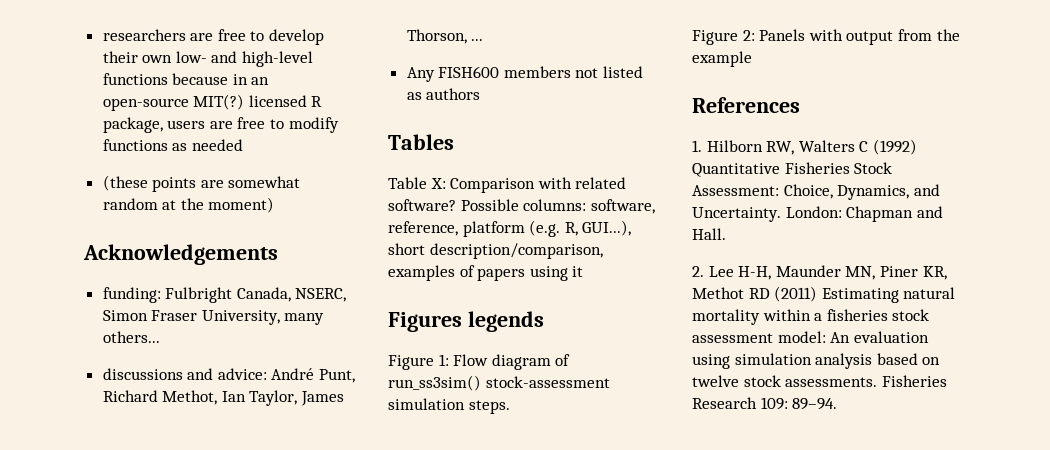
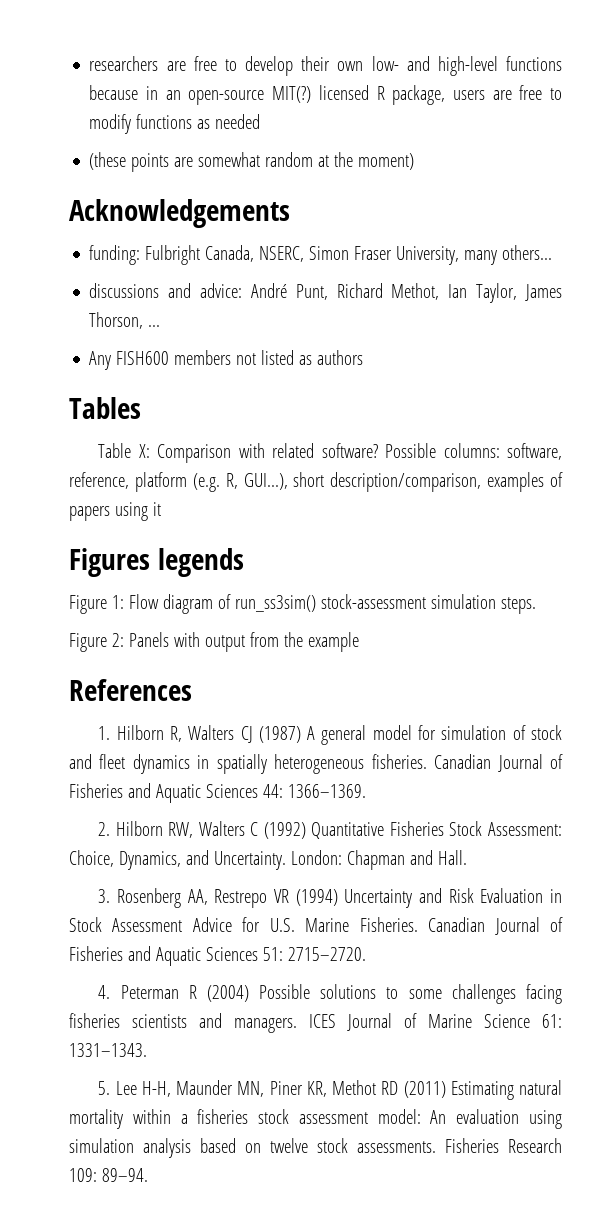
- 1. Hilborn RW, Walters C (1992) Quantitative Fisheries Stock Assessment: Choice, Dynamics, and Uncertainty.
+ 1. Hilborn R, Walters CJ (1987) A general model for simulation of stock and fleet dynamics in spatially heterogeneous fisheries. Canadian Journal of Fisheries and Aquatic Sciences 44: 1366–1369.
+ 2. Hilborn RW, Walters C (1992) Quantitative Fisheries Stock Assessment: Choice, Dynamics, and Uncertainty.
- 2. Lee H-H, Maunder MN, Piner KR, Methot RD (2011) Estimating natural mortality within a fisheries stock assessment model: An evaluation using simulation analysis based on twelve stock assessments.
+ 3. Rosenberg AA, Restrepo VR (1994) Uncertainty and Risk Evaluation in Stock Assessment Advice for U.S. Marine Fisheries. Canadian Journal of Fisheries and Aquatic Sciences 51: 2715–2720.
+ 4. Peterman R (2004) Possible solutions to some challenges facing fisheries scientists and managers. ICES Journal of Marine Science 61: 1331–1343.
+ 5. Lee H-H, Maunder MN, Piner KR, Methot RD (2011) Estimating natural mortality within a fisheries stock assessment model: An evaluation using simulation analysis based on twelve stock assessments.

